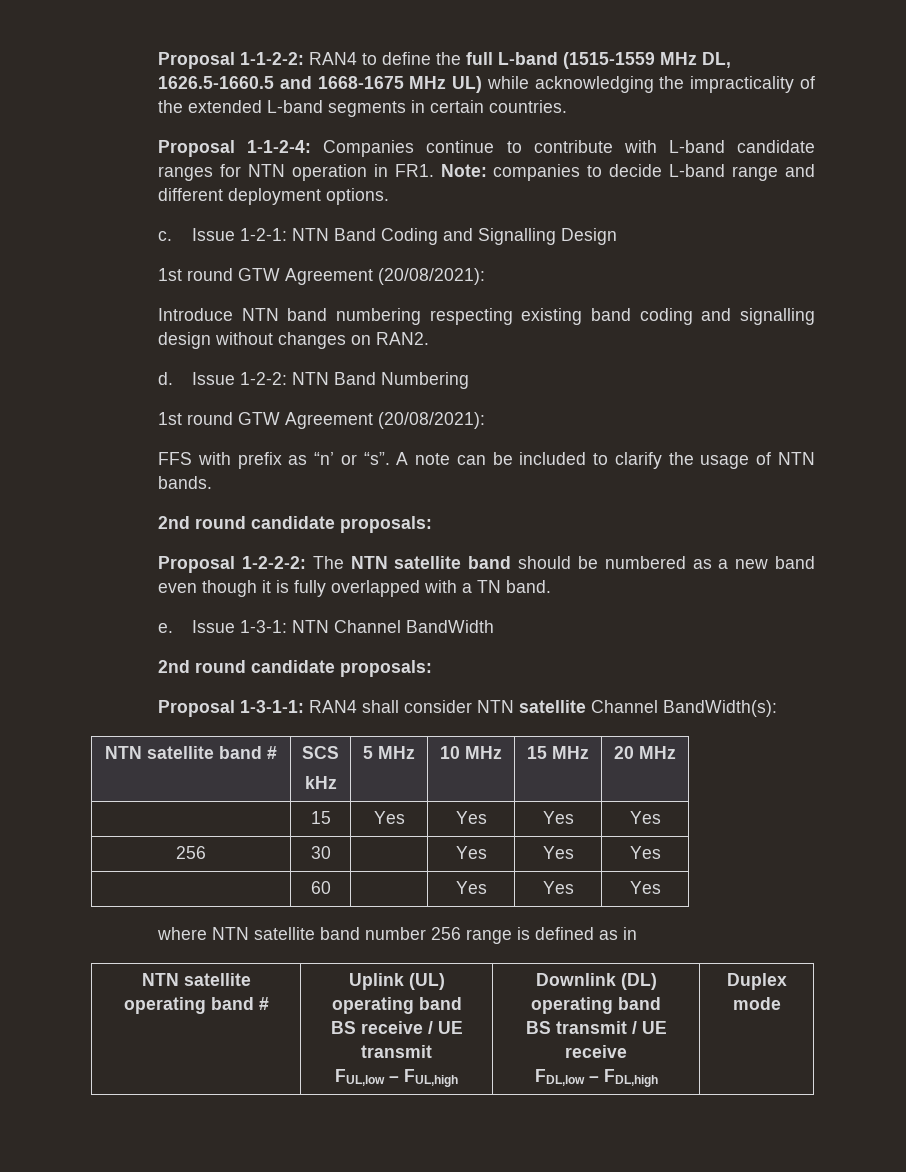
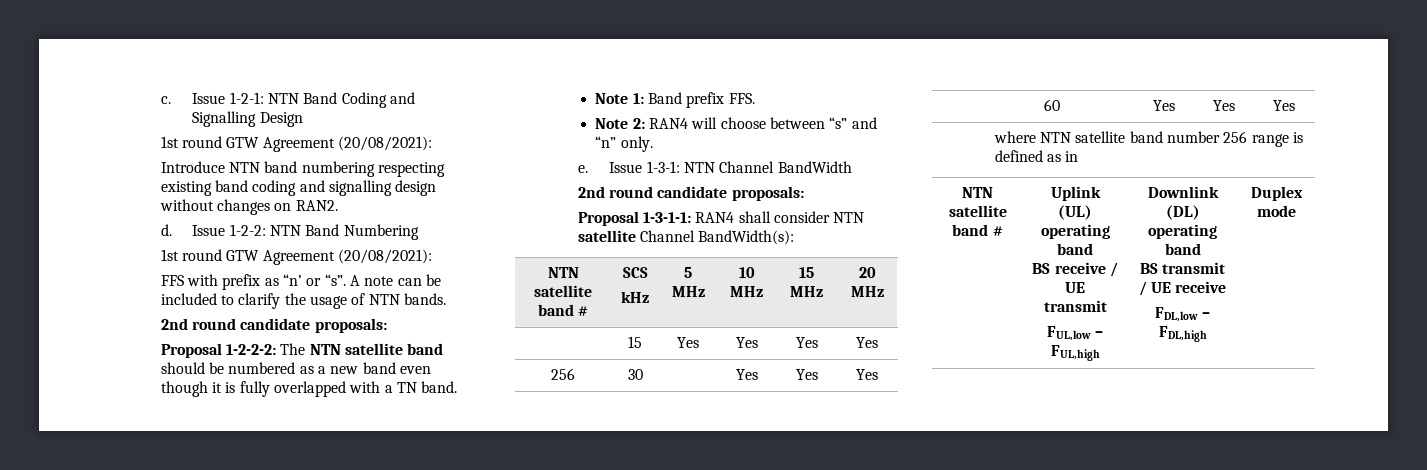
- Proposal 1-1-2-2: RAN4 to define the full L-band (1515-1559 MHz DL, 1626.5-1660.5 and 1668-1675 MHz UL) while acknowledging the impracticality of the extended L-band segments in certain countries.
- Proposal 1-1-2-4: Companies continue to contribute with L-band candidate ranges for NTN operation in FR1. Note: companies to decide L-band range and different deployment options.
+ Note 1: Band prefix FFS.
+ Note 2: RAN4 will choose between “s” and “n” only.
- NTN satellite operating band # | Uplink (UL) operating band
+ NTN satellite band # | Uplink (UL) operating band

